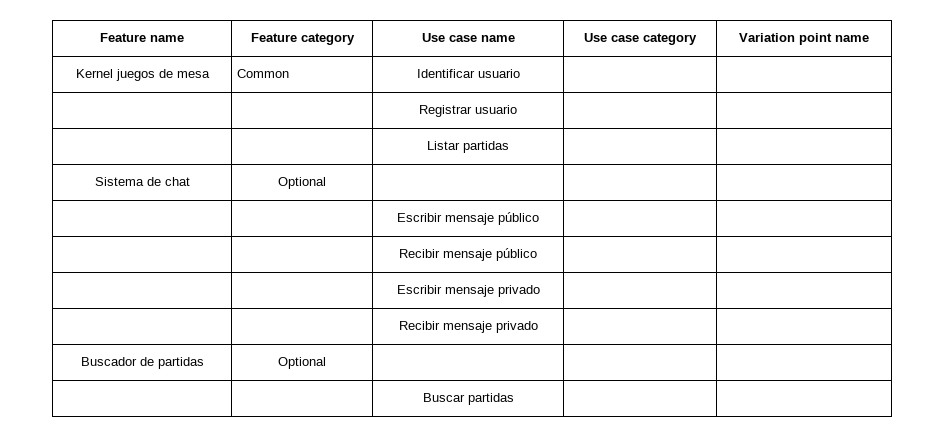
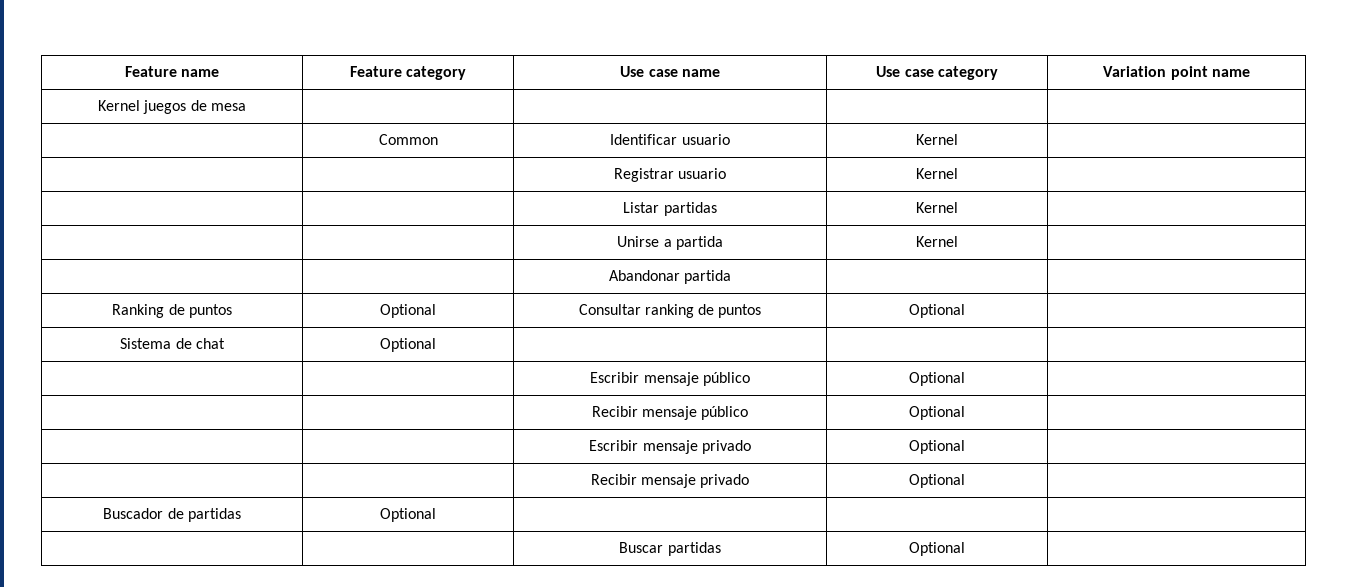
- Kernel juegos de mesa | Common | Identificar usuario | |
+ Kernel juegos de mesa | | | |
+ | Common | Identificar usuario | Kernel |
- | | Registrar usuario | |
+ | | Registrar usuario | Kernel |
- | | Listar partidas | |
+ | | Listar partidas | Kernel |
+ | | Unirse a partida | Kernel |
+ | | Abandonar partida | |
+ Ranking de puntos | Optional | Consultar ranking de puntos | Optional |
- | | Escribir mensaje público | |
+ | | Escribir mensaje público | Optional |
- | | Recibir mensaje público | |
+ | | Recibir mensaje público | Optional |
- | | Escribir mensaje privado | |
+ | | Escribir mensaje privado | Optional |
- | | Recibir mensaje privado | |
+ | | Recibir mensaje privado | Optional |
- | | Buscar partidas | |
+ | | Buscar partidas | Optional |

